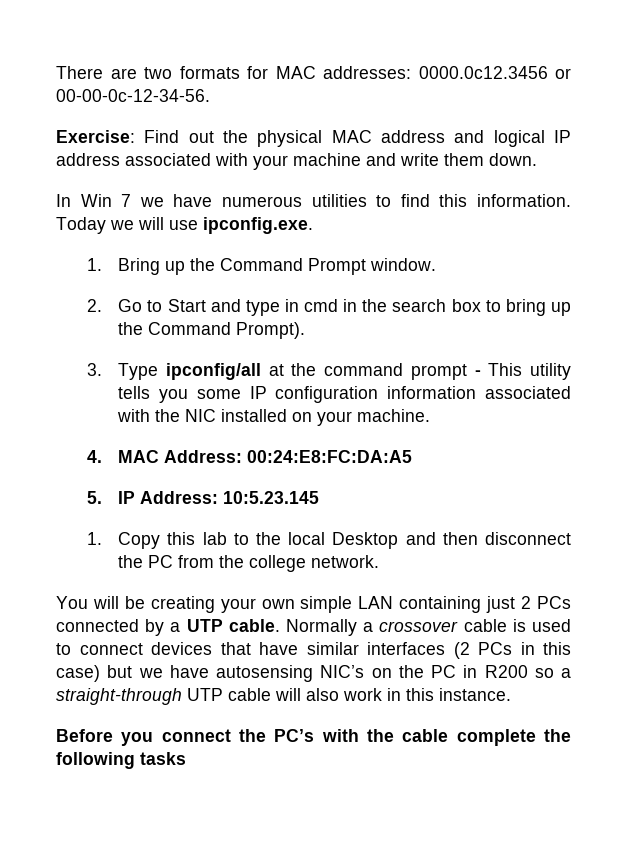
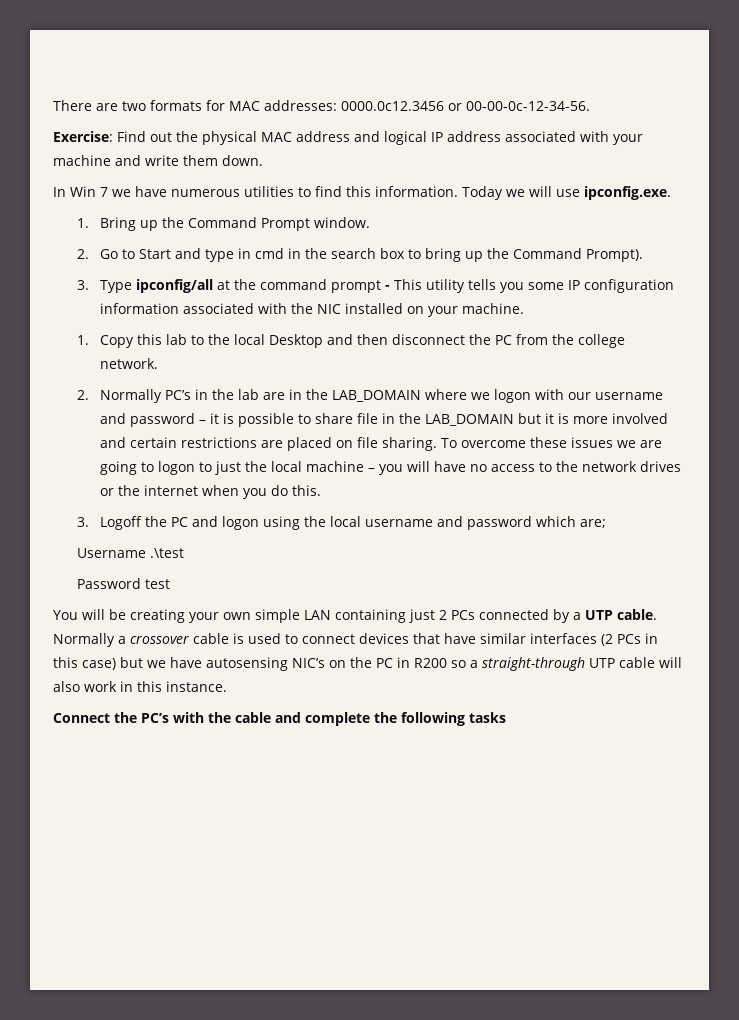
- 4. MAC Address: 00:24:E8:FC:DA:A5
- 5. IP Address: 10:5.23.145
+ 2. Normally PC’s in the lab are in the LAB_DOMAIN where we logon with our username and password – it is possible to share file in the LAB_DOMAIN but it is more involved and certain restrictions are placed on file sharing. To overcome these issues we are going to logon to just the local machine – you will have no access to the network drives or the internet when you do this.
+ 3. Logoff the PC and logon using the local username and password which are;
+ Username .\test
+ Password test
- Before you connect the PC’s with the cable complete the following tasks
+ Connect the PC’s with the cable and complete the following tasks

